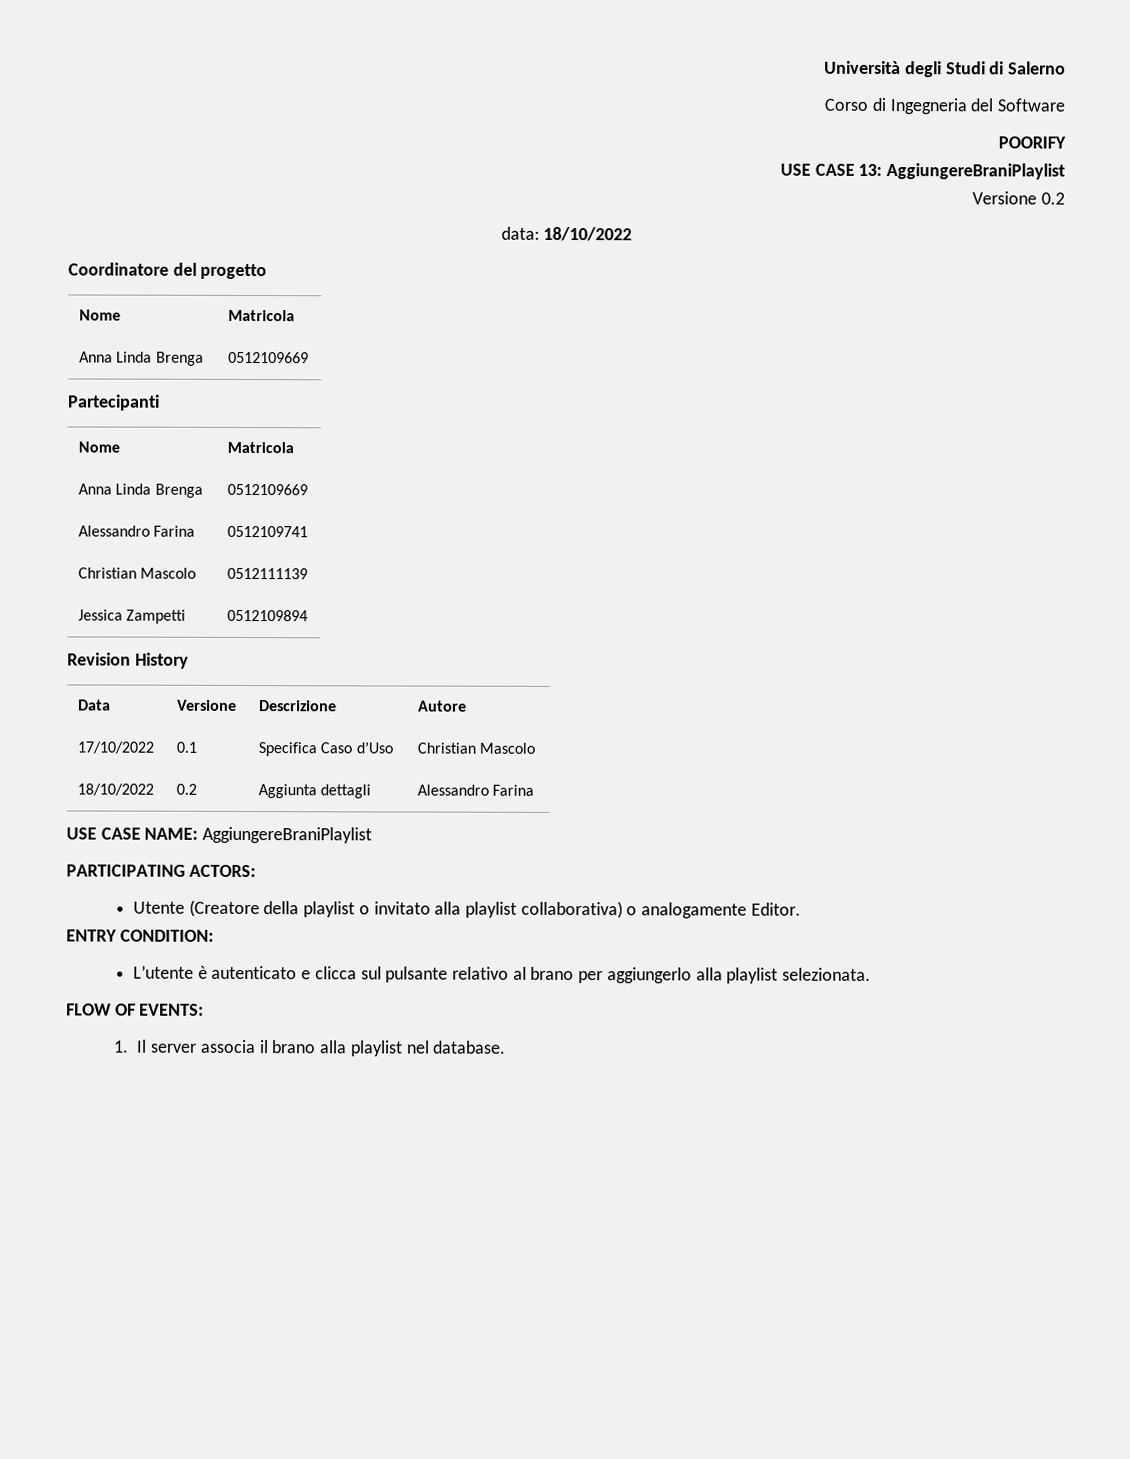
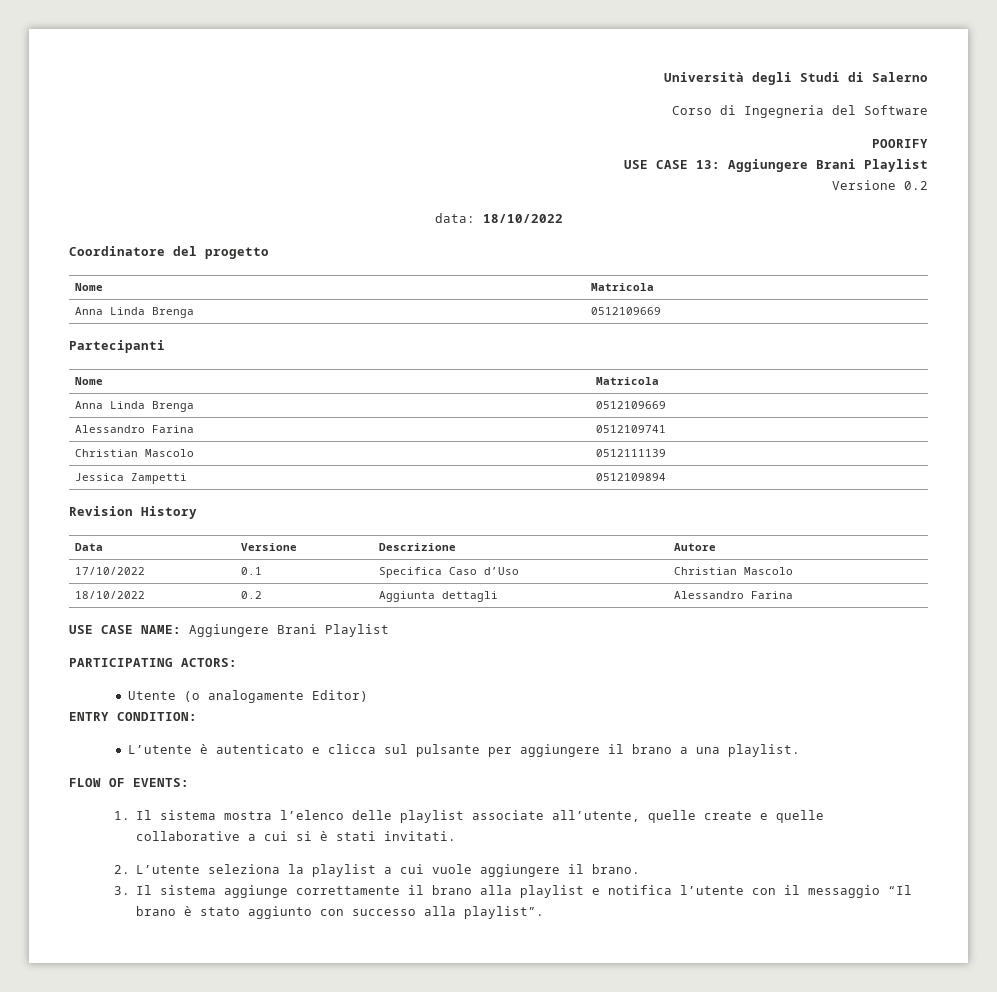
- USE CASE 13: AggiungereBraniPlaylist
+ USE CASE 13: Aggiungere Brani Playlist
- USE CASE NAME: AggiungereBraniPlaylist
+ USE CASE NAME: Aggiungere Brani Playlist
- Utente (Creatore della playlist o invitato alla playlist collaborativa) o analogamente Editor.
+ Utente (o analogamente Editor)
- L’utente è autenticato e clicca sul pulsante relativo al brano per aggiungerlo alla playlist selezionata.
+ L’utente è autenticato e clicca sul pulsante per aggiungere il brano a una playlist.
- 1. Il server associa il brano alla playlist nel database.
+ 1. Il sistema mostra l’elenco delle playlist associate all’utente, quelle create e quelle collaborative a cui si è stati invitati.
+ 2. L’utente seleziona la playlist a cui vuole aggiungere il brano.
+ 3. Il sistema aggiunge correttamente il brano alla playlist e notifica l’utente con il messaggio “Il brano è stato aggiunto con successo alla playlist”.

